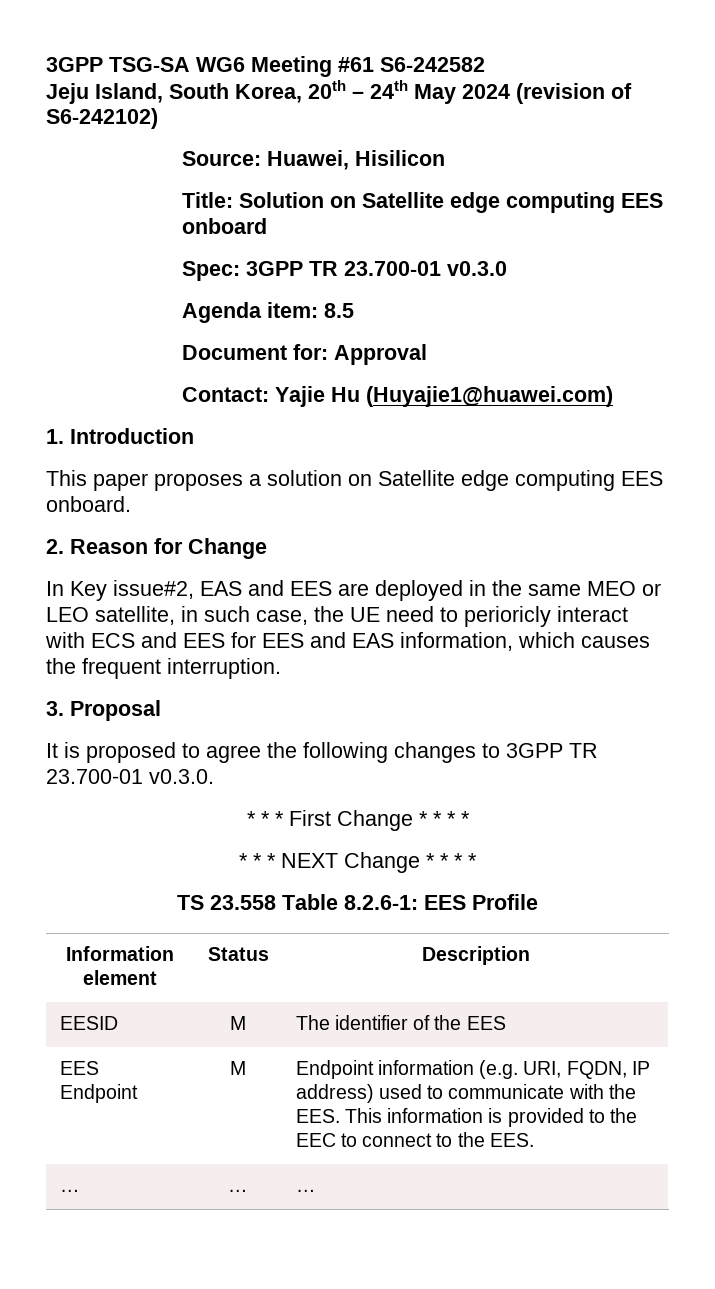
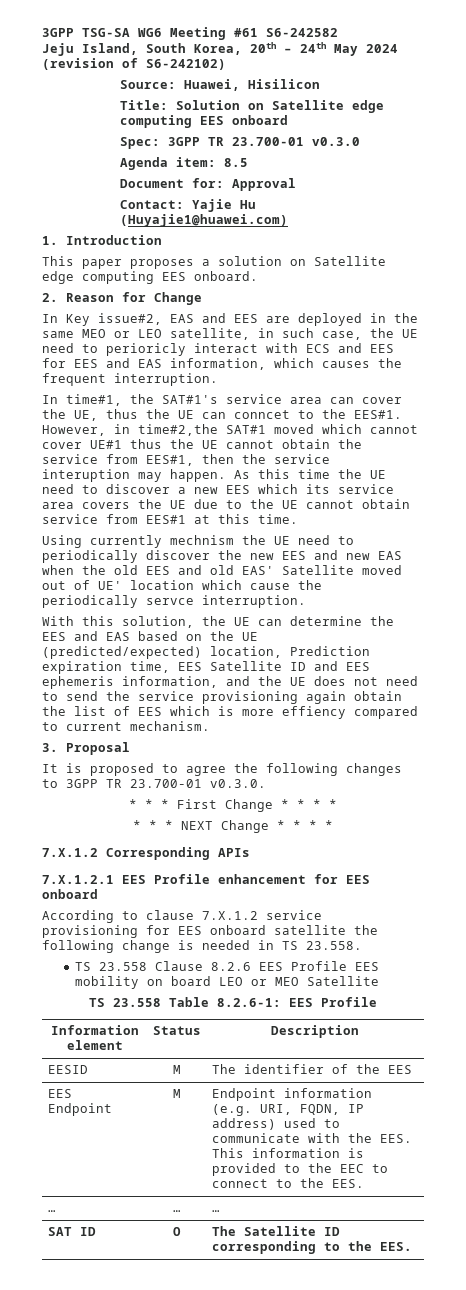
+ In time#1, the SAT#1's service area can cover the UE, thus the UE can conncet to the EES#1. However, in time#2,the SAT#1 moved which cannot cover UE#1 thus the UE cannot obtain the service from EES#1, then the service interuption may happen. As this time the UE need to discover a new EES which its service area covers the UE due to the UE cannot obtain service from EES#1 at this time.
+ Using currently mechnism the UE need to periodically discover the new EES and new EAS when the old EES and old EAS' Satellite moved out of UE' location which cause the periodically servce interruption.
+ With this solution, the UE can determine the EES and EAS based on the UE (predicted/expected) location, Prediction expiration time, EES Satellite ID and EES ephemeris information, and the UE does not need to send the service provisioning again obtain the list of EES which is more effiency compared to current mechanism.
+ 7.X.1.2 Corresponding APIs
+ 7.X.1.2.1 EES Profile enhancement for EES onboard
+ According to clause 7.X.1.2 service provisioning for EES onboard satellite the following change is needed in TS 23.558.
+ TS 23.558 Clause 8.2.6 EES Profile EES mobility on board LEO or MEO Satellite
+ SAT ID | O | The Satellite ID corresponding to the EES.

